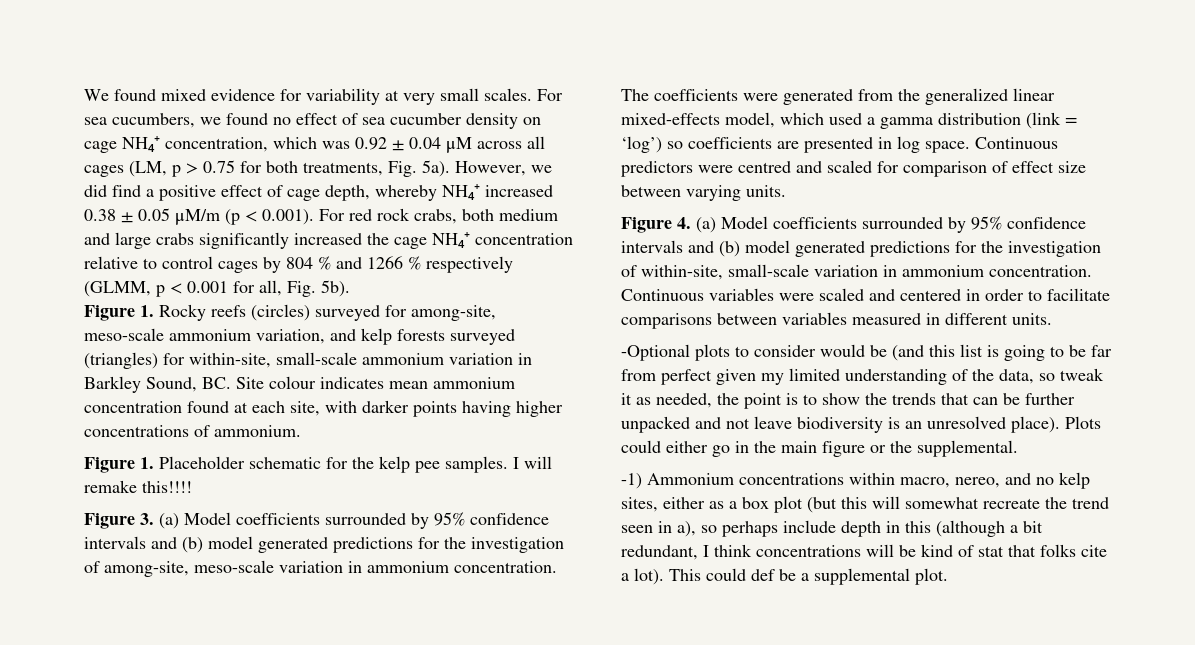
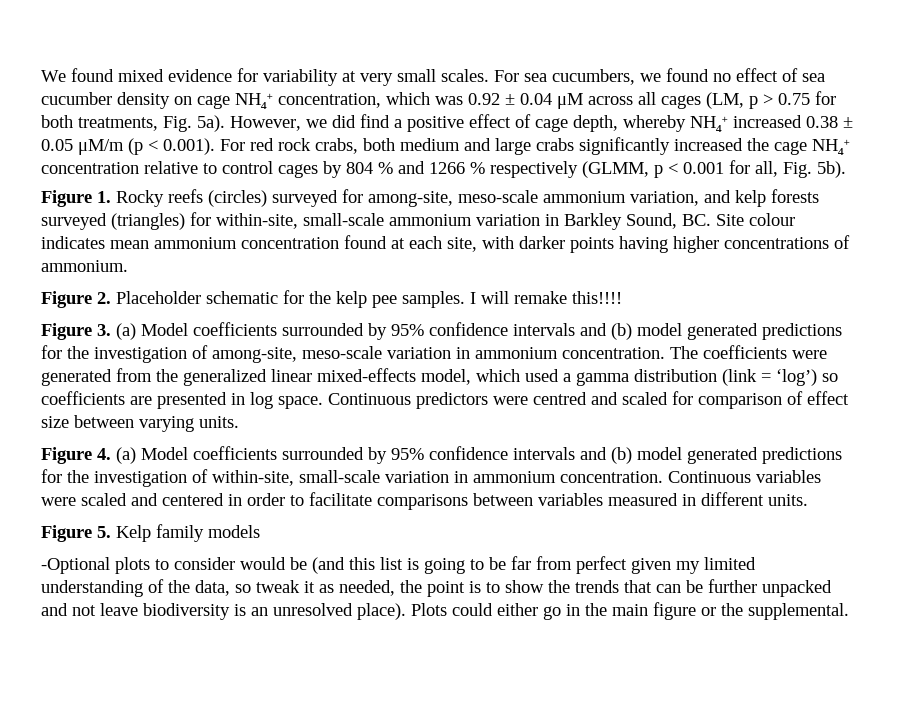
- Figure 1. Placeholder schematic for the kelp pee samples.
+ Figure 2. Placeholder schematic for the kelp pee samples.
+ Figure 5. Kelp family models
- -1) Ammonium concentrations within macro, nereo, and no kelp sites, either as a box plot (but this will somewhat recreate the trend seen in a), so perhaps include depth in this (although a bit redundant, I think concentrations will be kind of stat that folks cite a lot). This could def be a supplemental plot.

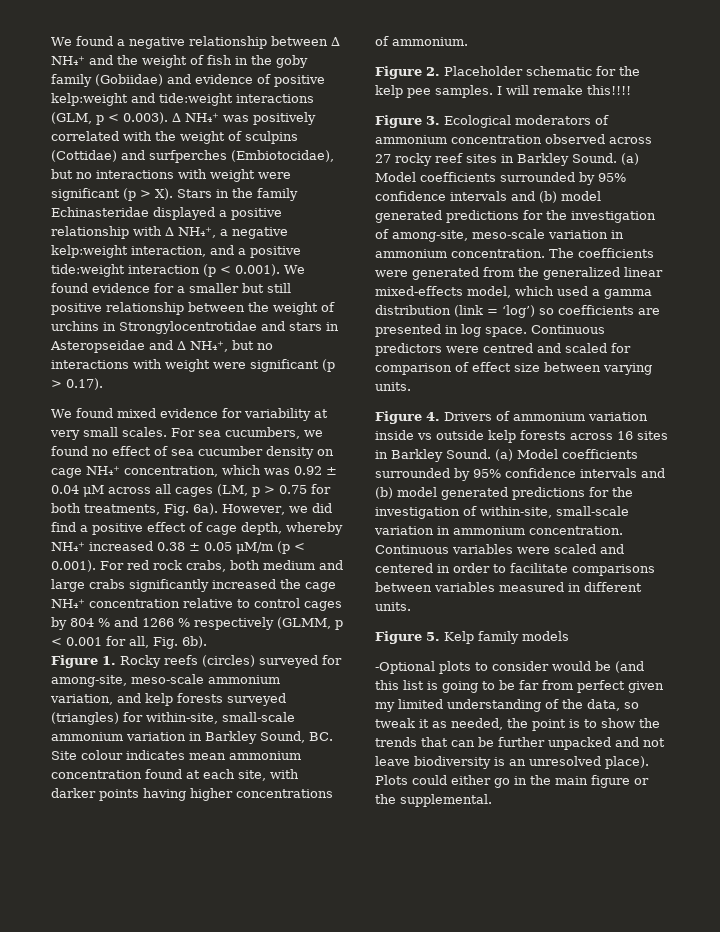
+ We found a negative relationship between ∆ NH₄⁺ and the weight of fish in the goby family (Gobiidae) and evidence of positive kelp:weight and tide:weight interactions (GLM, p < 0.003). ∆ NH₄⁺ was positively correlated with the weight of sculpins (Cottidae) and surfperches (Embiotocidae), but no interactions with weight were significant (p > X). Stars in the family Echinasteridae displayed a positive relationship with ∆ NH₄⁺, a negative kelp:weight interaction, and a positive tide:weight interaction (p < 0.001). We found evidence for a smaller but still positive relationship between the weight of urchins in Strongylocentrotidae and stars in Asteropseidae and ∆ NH₄⁺, but no interactions with weight were significant (p > 0.17).
- For sea cucumbers, we found no effect of sea cucumber density on cage NH₄⁺ concentration, which was 0.92 ± 0.04 μM across all cages (LM, p > 0.75 for both treatments, Fig. 5a).
+ For sea cucumbers, we found no effect of sea cucumber density on cage NH₄⁺ concentration, which was 0.92 ± 0.04 μM across all cages (LM, p > 0.75 for both treatments, Fig. 6a).
- However, we did find a positive effect of cage depth, whereby NH₄⁺ increased 0.38 ± 0.05 μM/m (p < 0.001). For red rock crabs, both medium and large crabs significantly increased the cage NH₄⁺ concentration relative to control cages by 804 % and 1266 % respectively (GLMM, p < 0.001 for all, Fig. 5b).
+ However, we did find a positive effect of cage depth, whereby NH₄⁺ increased 0.38 ± 0.05 μM/m (p < 0.001). For red rock crabs, both medium and large crabs significantly increased the cage NH₄⁺ concentration relative to control cages by 804 % and 1266 % respectively (GLMM, p < 0.001 for all, Fig. 6b).
- Figure 3. (a) Model coefficients surrounded by 95% confidence intervals and (b) model generated predictions for the investigation of among-site, meso-scale variation in ammonium concentration.
+ Figure 3. Ecological moderators of ammonium concentration observed across 27 rocky reef sites in Barkley Sound. (a) Model coefficients surrounded by 95% confidence intervals and (b) model generated predictions for the investigation of among-site, meso-scale variation in ammonium concentration.
- Figure 4. (a) Model coefficients surrounded by 95% confidence intervals and (b) model generated predictions for the investigation of within-site, small-scale variation in ammonium concentration.
+ Figure 4. Drivers of ammonium variation inside vs outside kelp forests across 16 sites in Barkley Sound. (a) Model coefficients surrounded by 95% confidence intervals and (b) model generated predictions for the investigation of within-site, small-scale variation in ammonium concentration.

